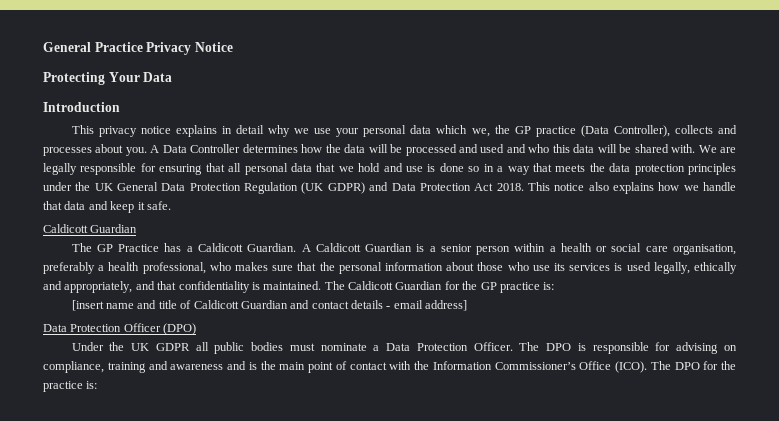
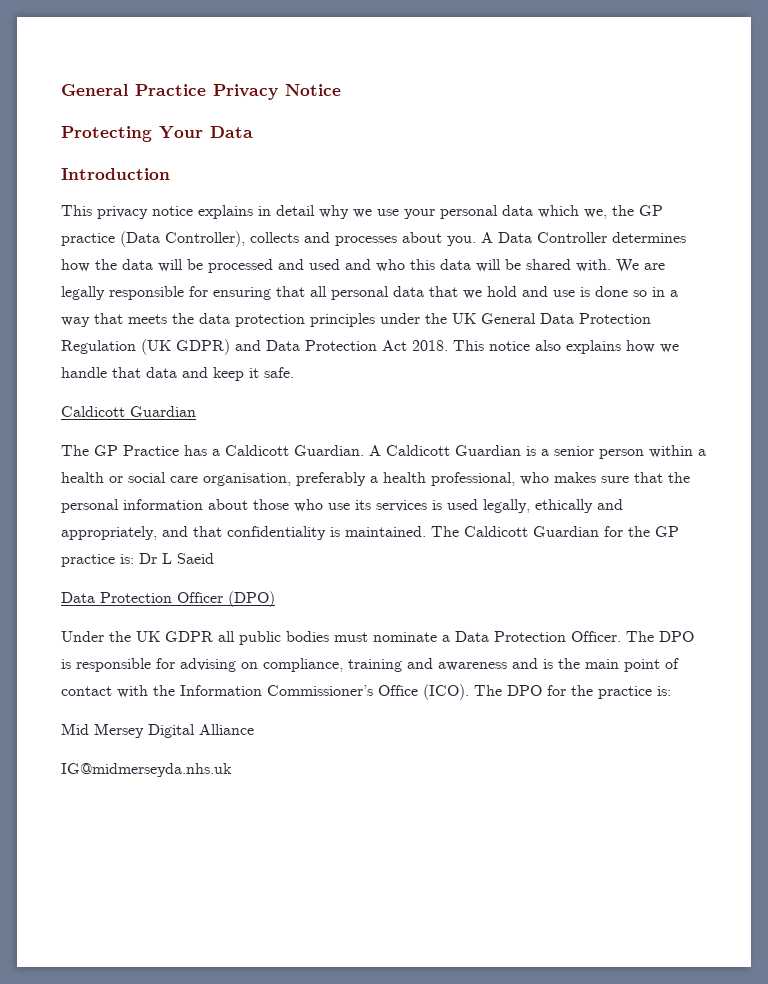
- The Caldicott Guardian for the GP practice is:
- [insert name and title of Caldicott Guardian and contact details - email address]
+ The Caldicott Guardian for the GP practice is: Dr L Saeid
+ Mid Mersey Digital Alliance
+ IG@midmerseyda.nhs.uk

